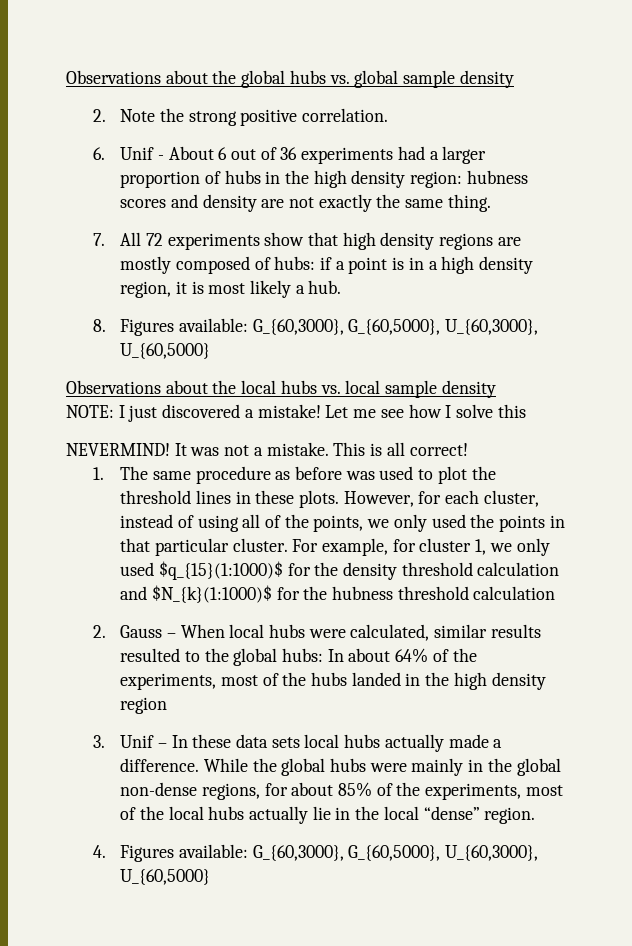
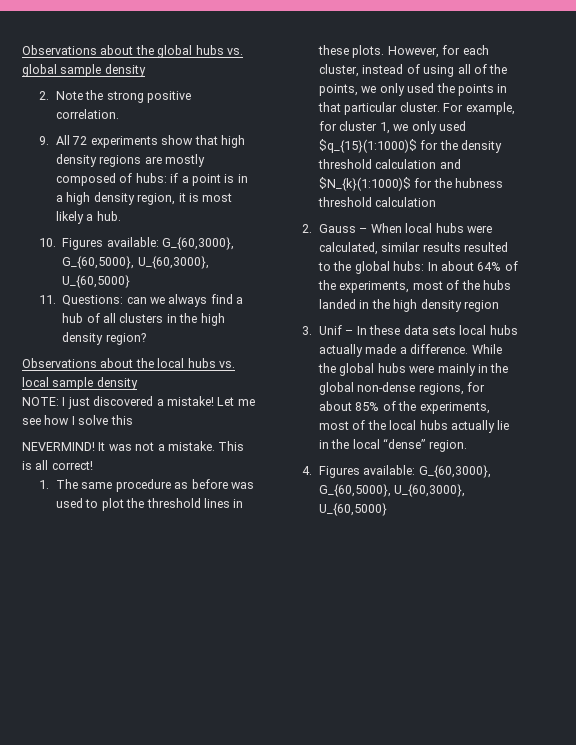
- 6. Unif - About 6 out of 36 experiments had a larger proportion of hubs in the high density region: hubness scores and density are not exactly the same thing.
- 7. All 72 experiments show that high density regions are mostly composed of hubs: if a point is in a high density region, it is most likely a hub.
+ 9. All 72 experiments show that high density regions are mostly composed of hubs: if a point is in a high density region, it is most likely a hub.
- 8. Figures available: G_{60,3000}, G_{60,5000}, U_{60,3000}, U_{60,5000}
+ 10. Figures available: G_{60,3000}, G_{60,5000}, U_{60,3000}, U_{60,5000}
+ 11. Questions: can we always find a hub of all clusters in the high density region?

